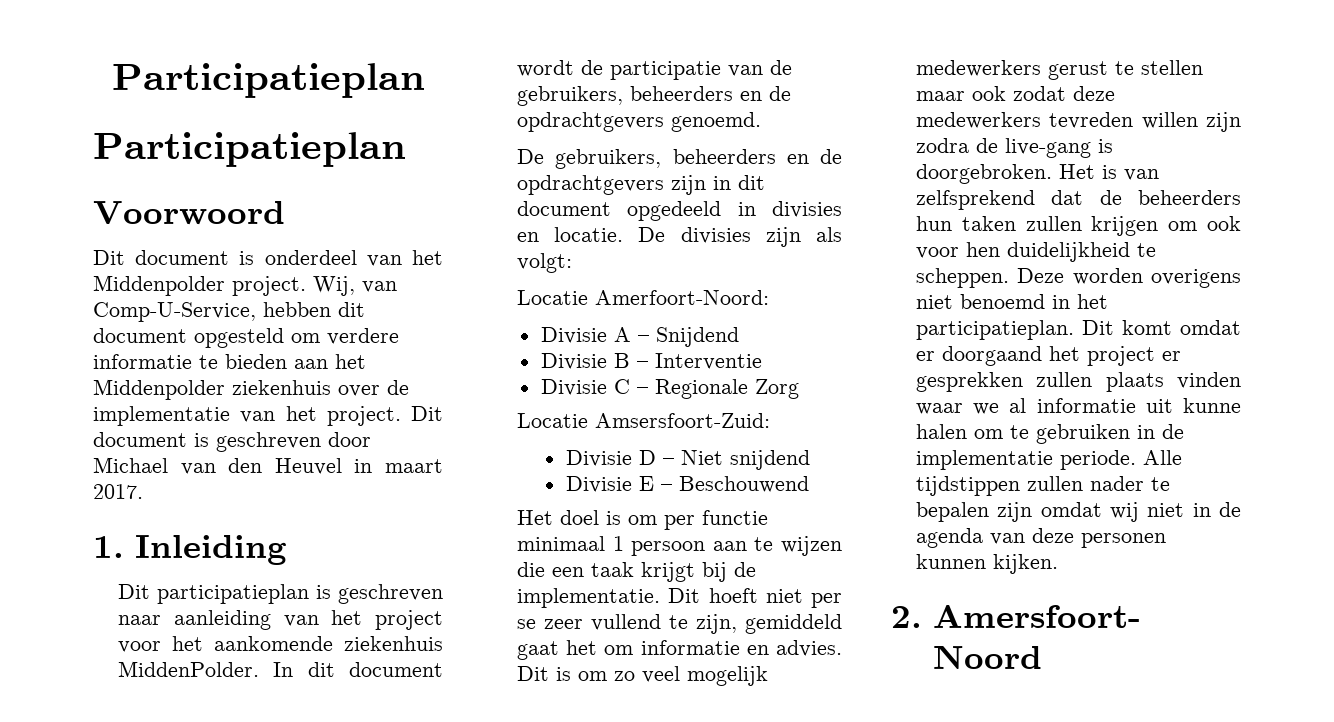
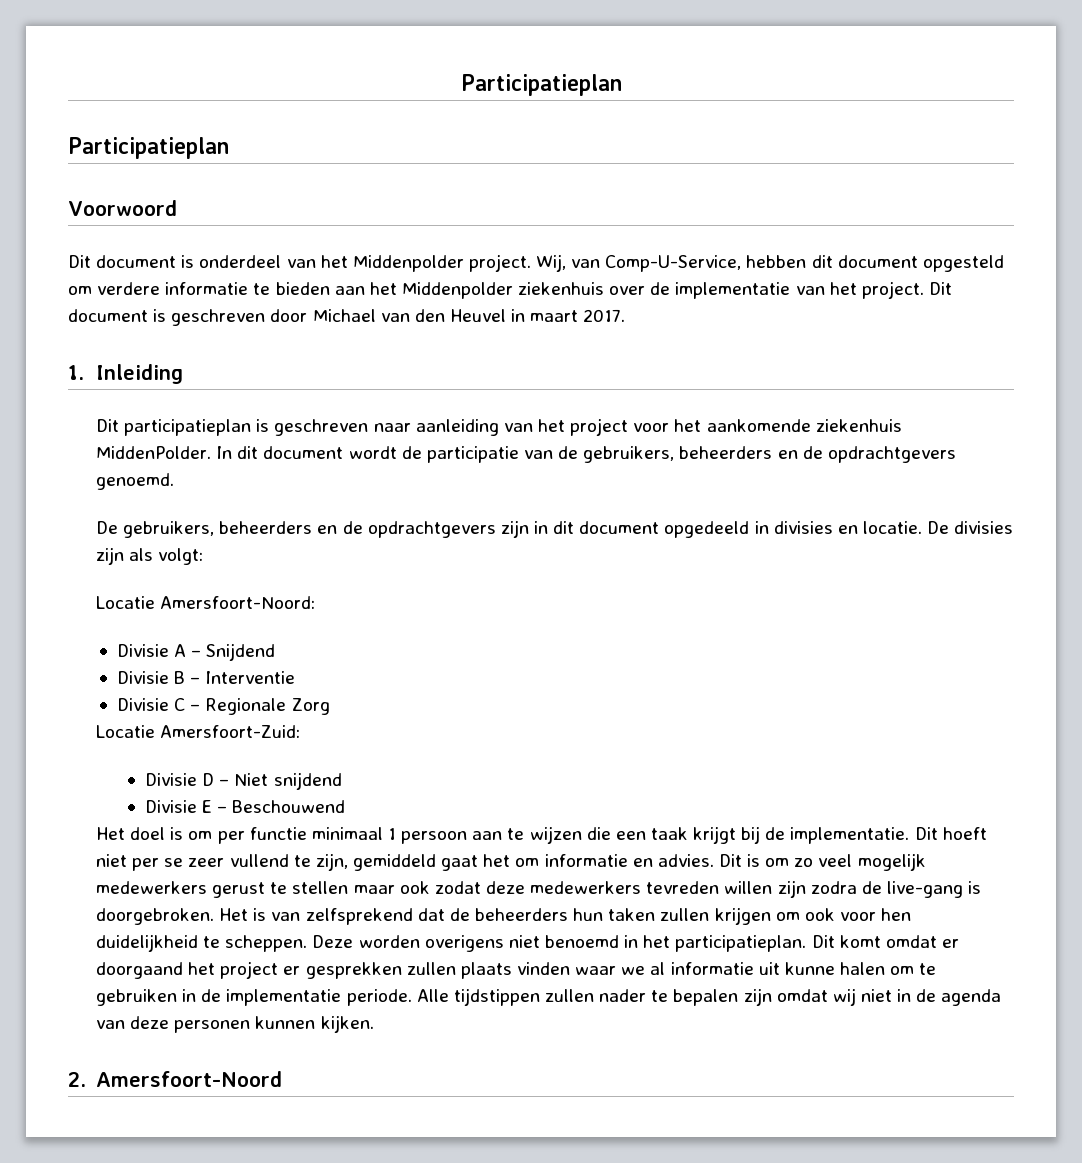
- Locatie Amerfoort-Noord:
+ Locatie Amersfoort-Noord:
- Locatie Amsersfoort-Zuid:
+ Locatie Amersfoort-Zuid:

